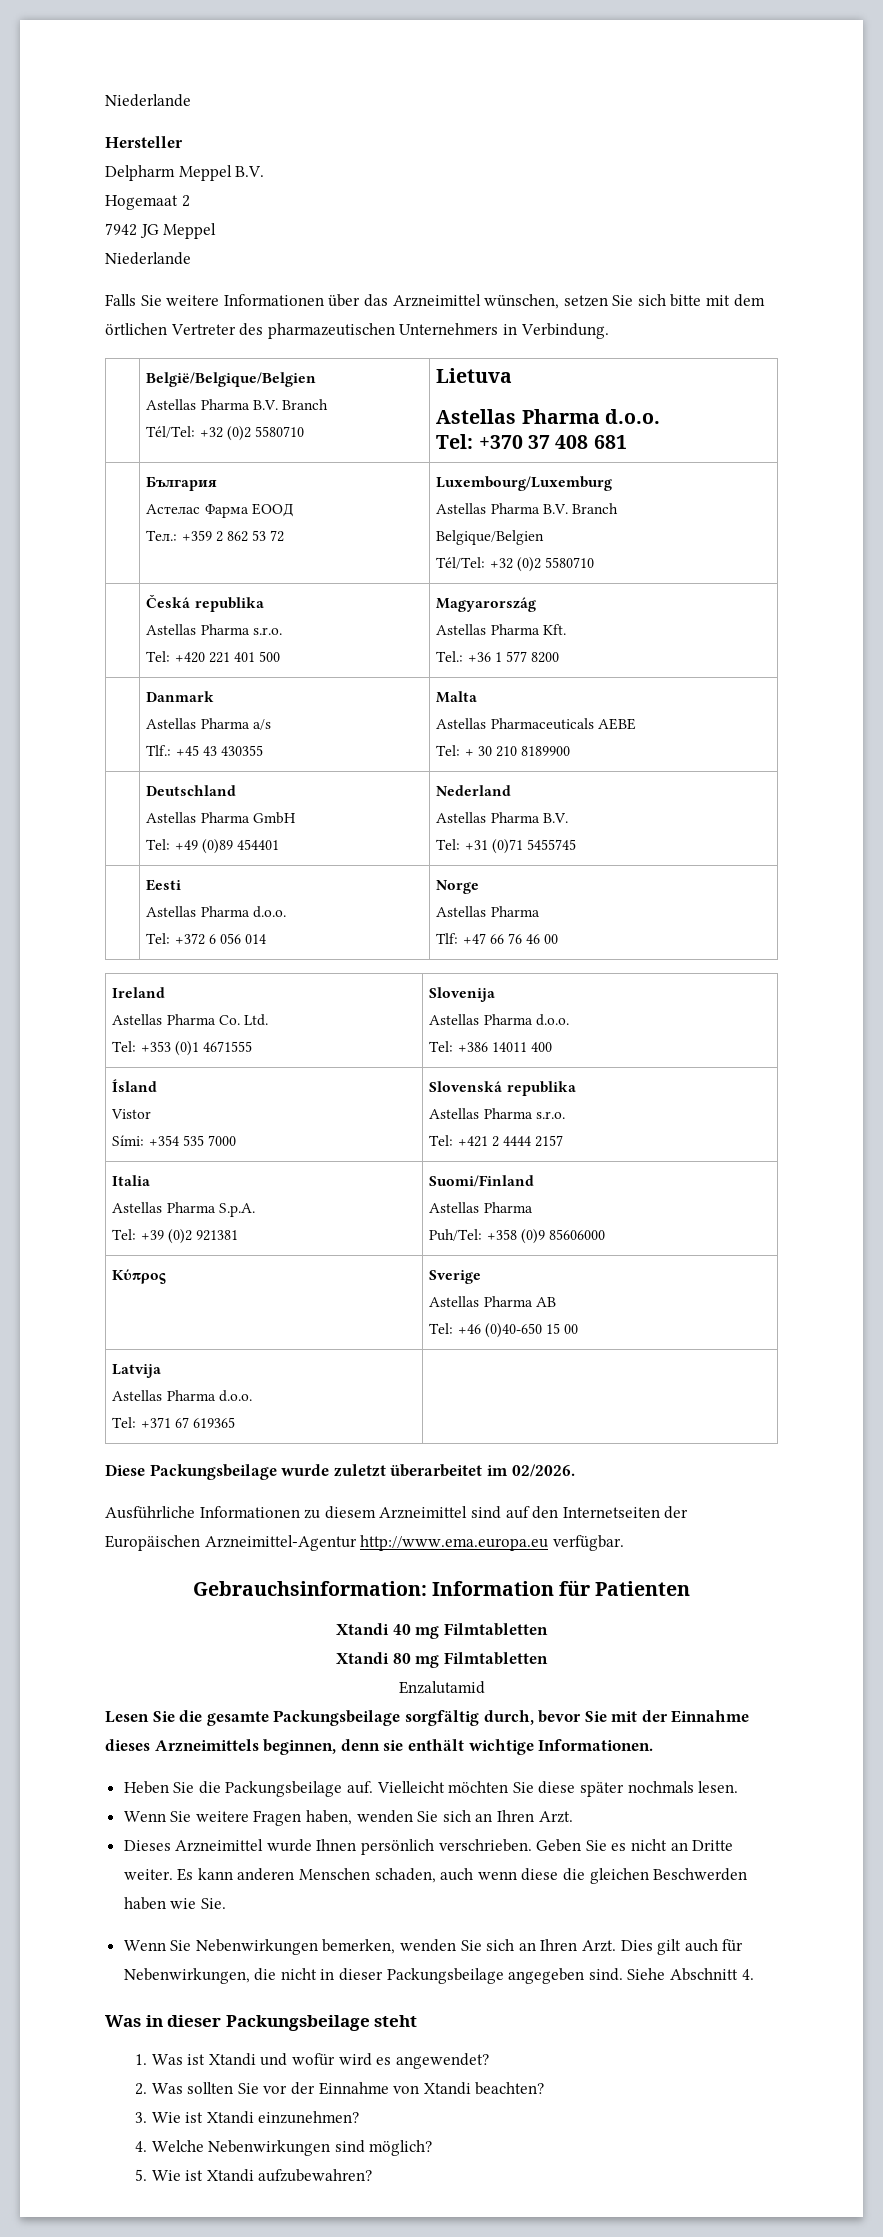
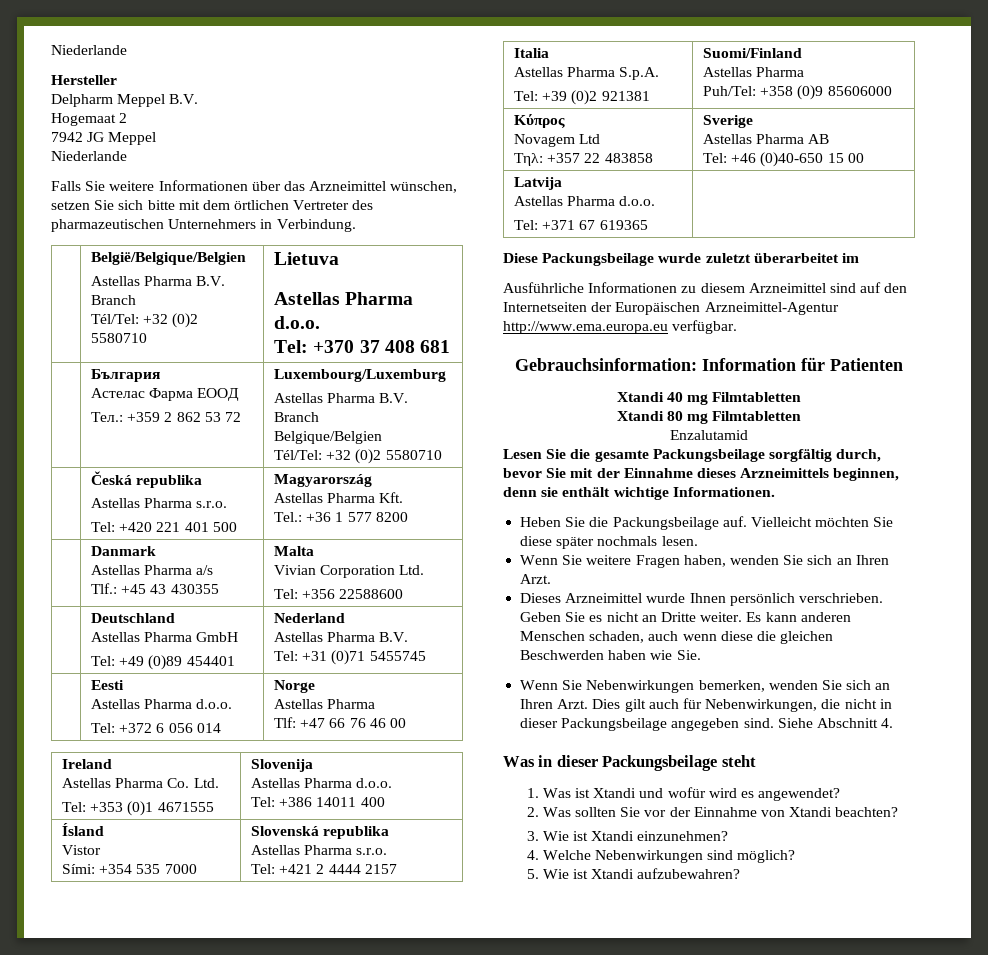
  | Danmark
  Astellas Pharma a/s
  Tlf.: +45 43 430355 | Malta
- Astellas Pharmaceuticals AEBE
- Tel: + 30 210 8189900
+ Vivian Corporation Ltd.
+ Tel: +356 22588600
- Κύπρος | Sverige
+ Κύπρος
+ Novagem Ltd
+ Τηλ: +357 22 483858 | Sverige
- Diese Packungsbeilage wurde zuletzt überarbeitet im 02/2026.
+ Diese Packungsbeilage wurde zuletzt überarbeitet im

